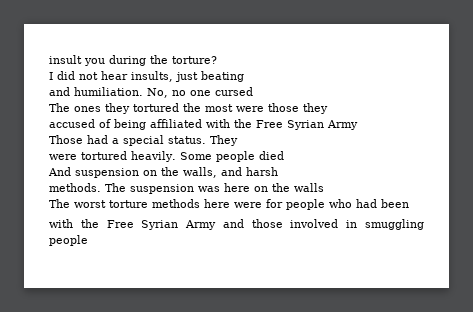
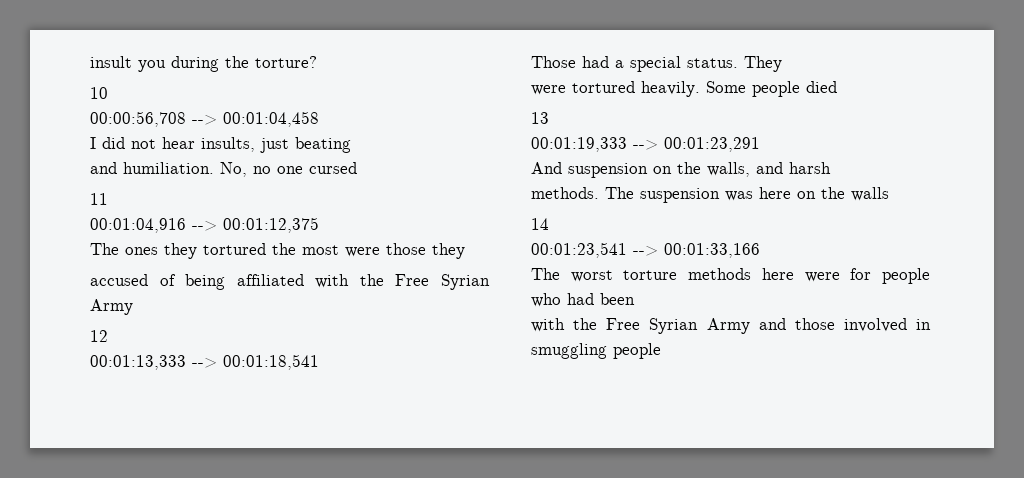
+ 10
+ 00:00:56,708 --> 00:01:04,458
+ 11
+ 00:01:04,916 --> 00:01:12,375
+ 12
+ 00:01:13,333 --> 00:01:18,541
+ 13
+ 00:01:19,333 --> 00:01:23,291
+ 14
+ 00:01:23,541 --> 00:01:33,166

